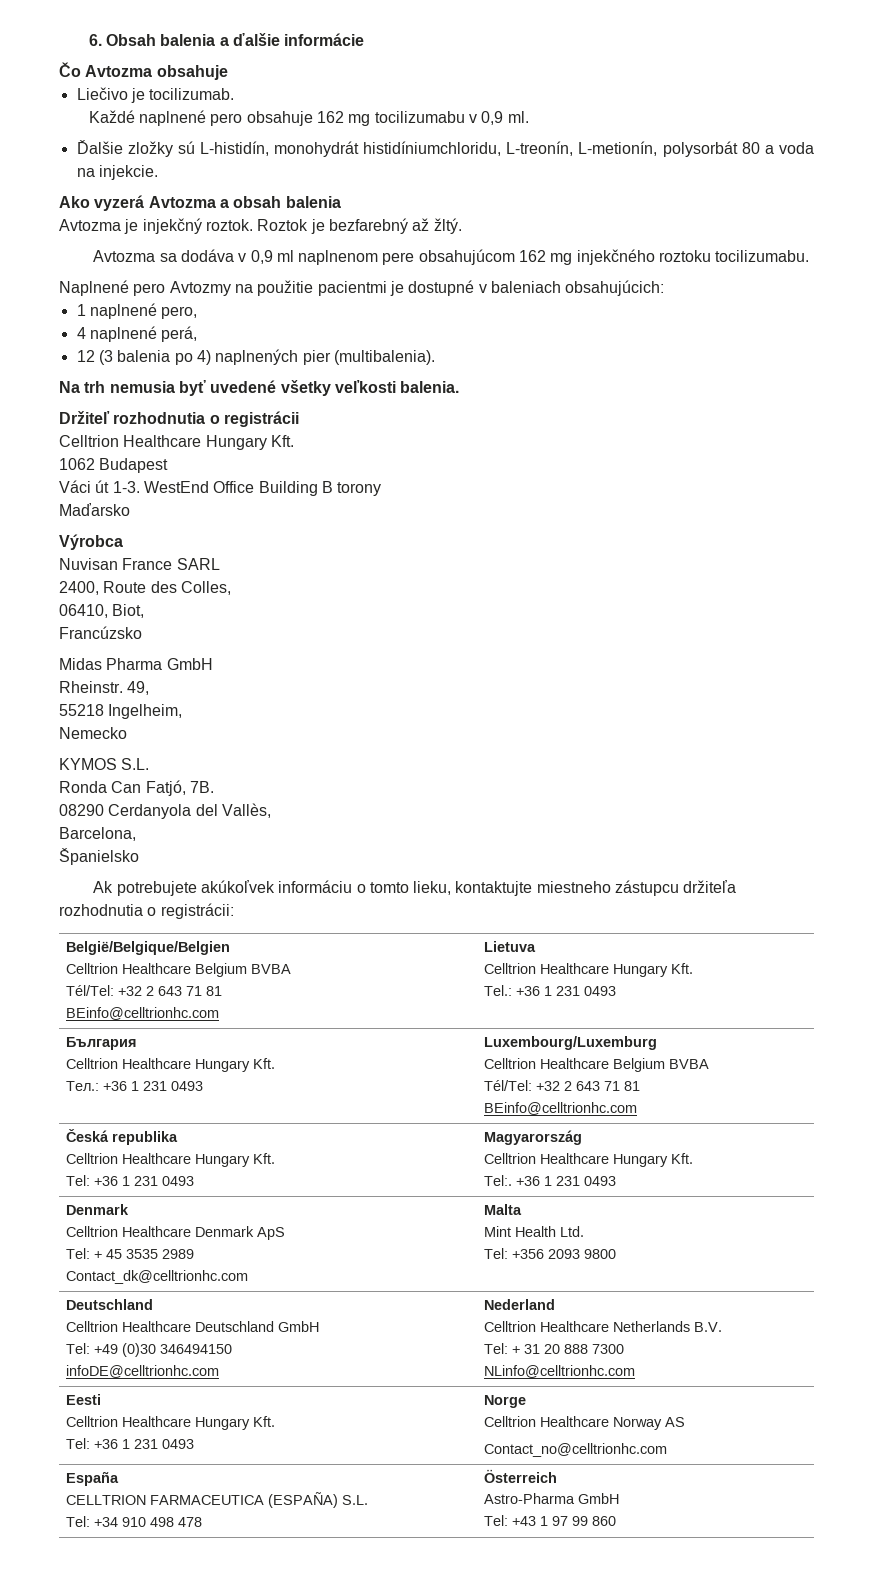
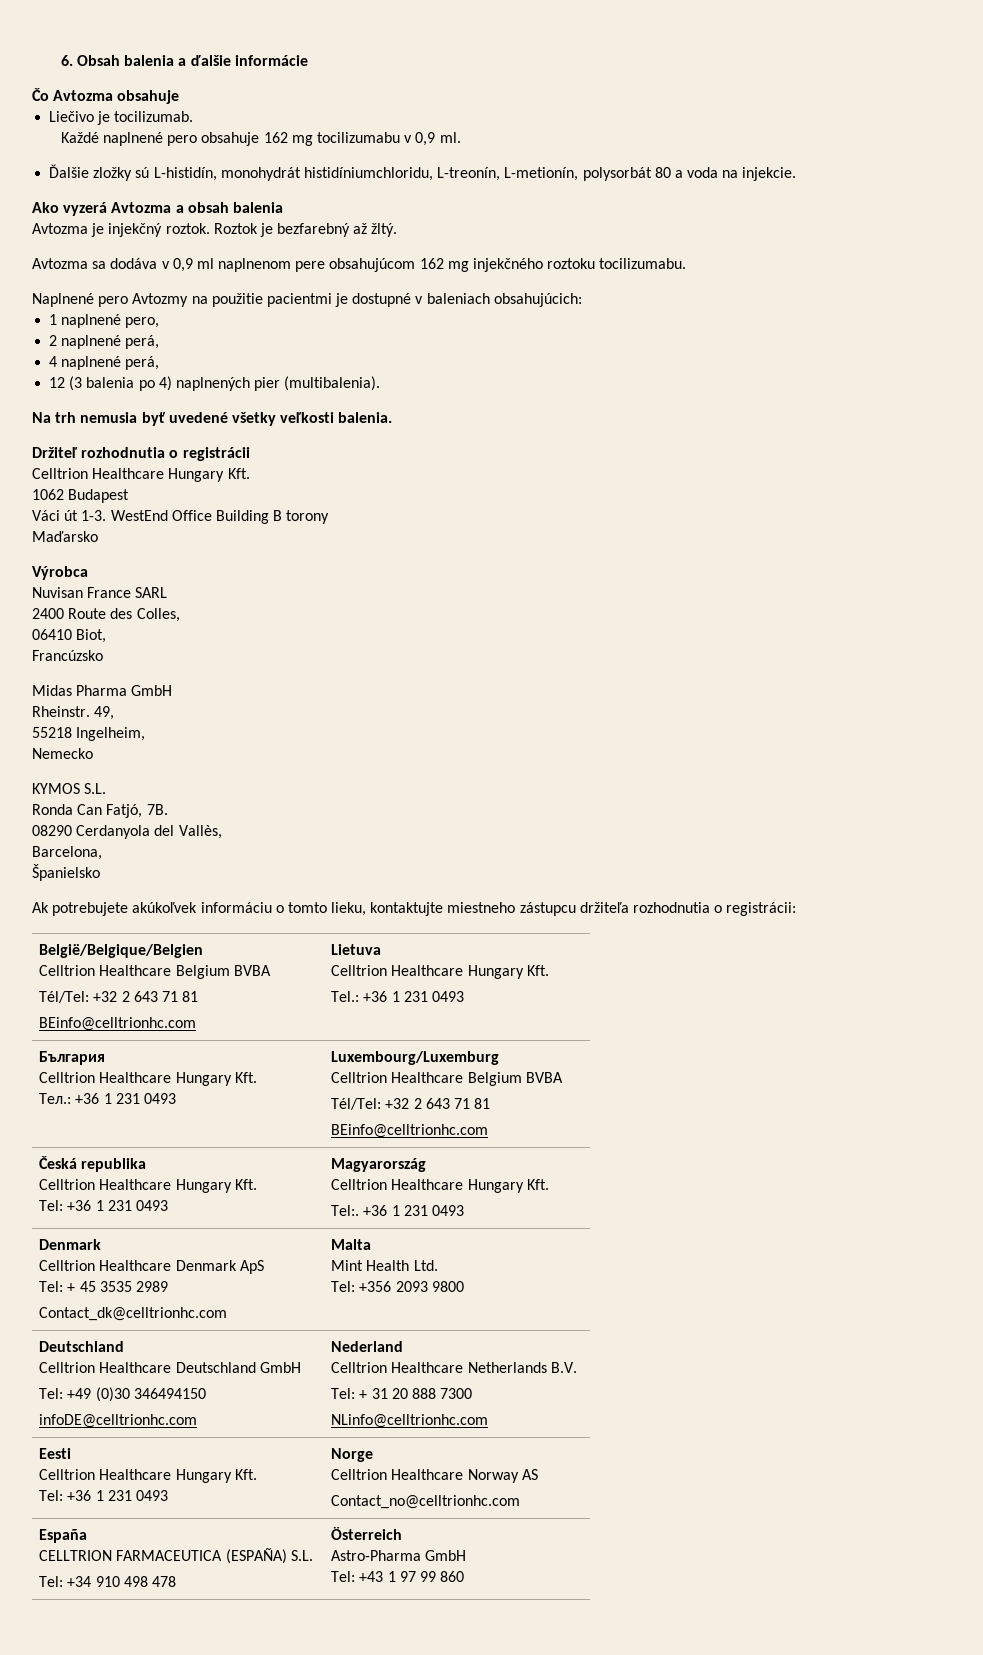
+ 2 naplnené perá,
- 2400, Route des Colles,
+ 2400 Route des Colles,
- 06410, Biot,
+ 06410 Biot,

